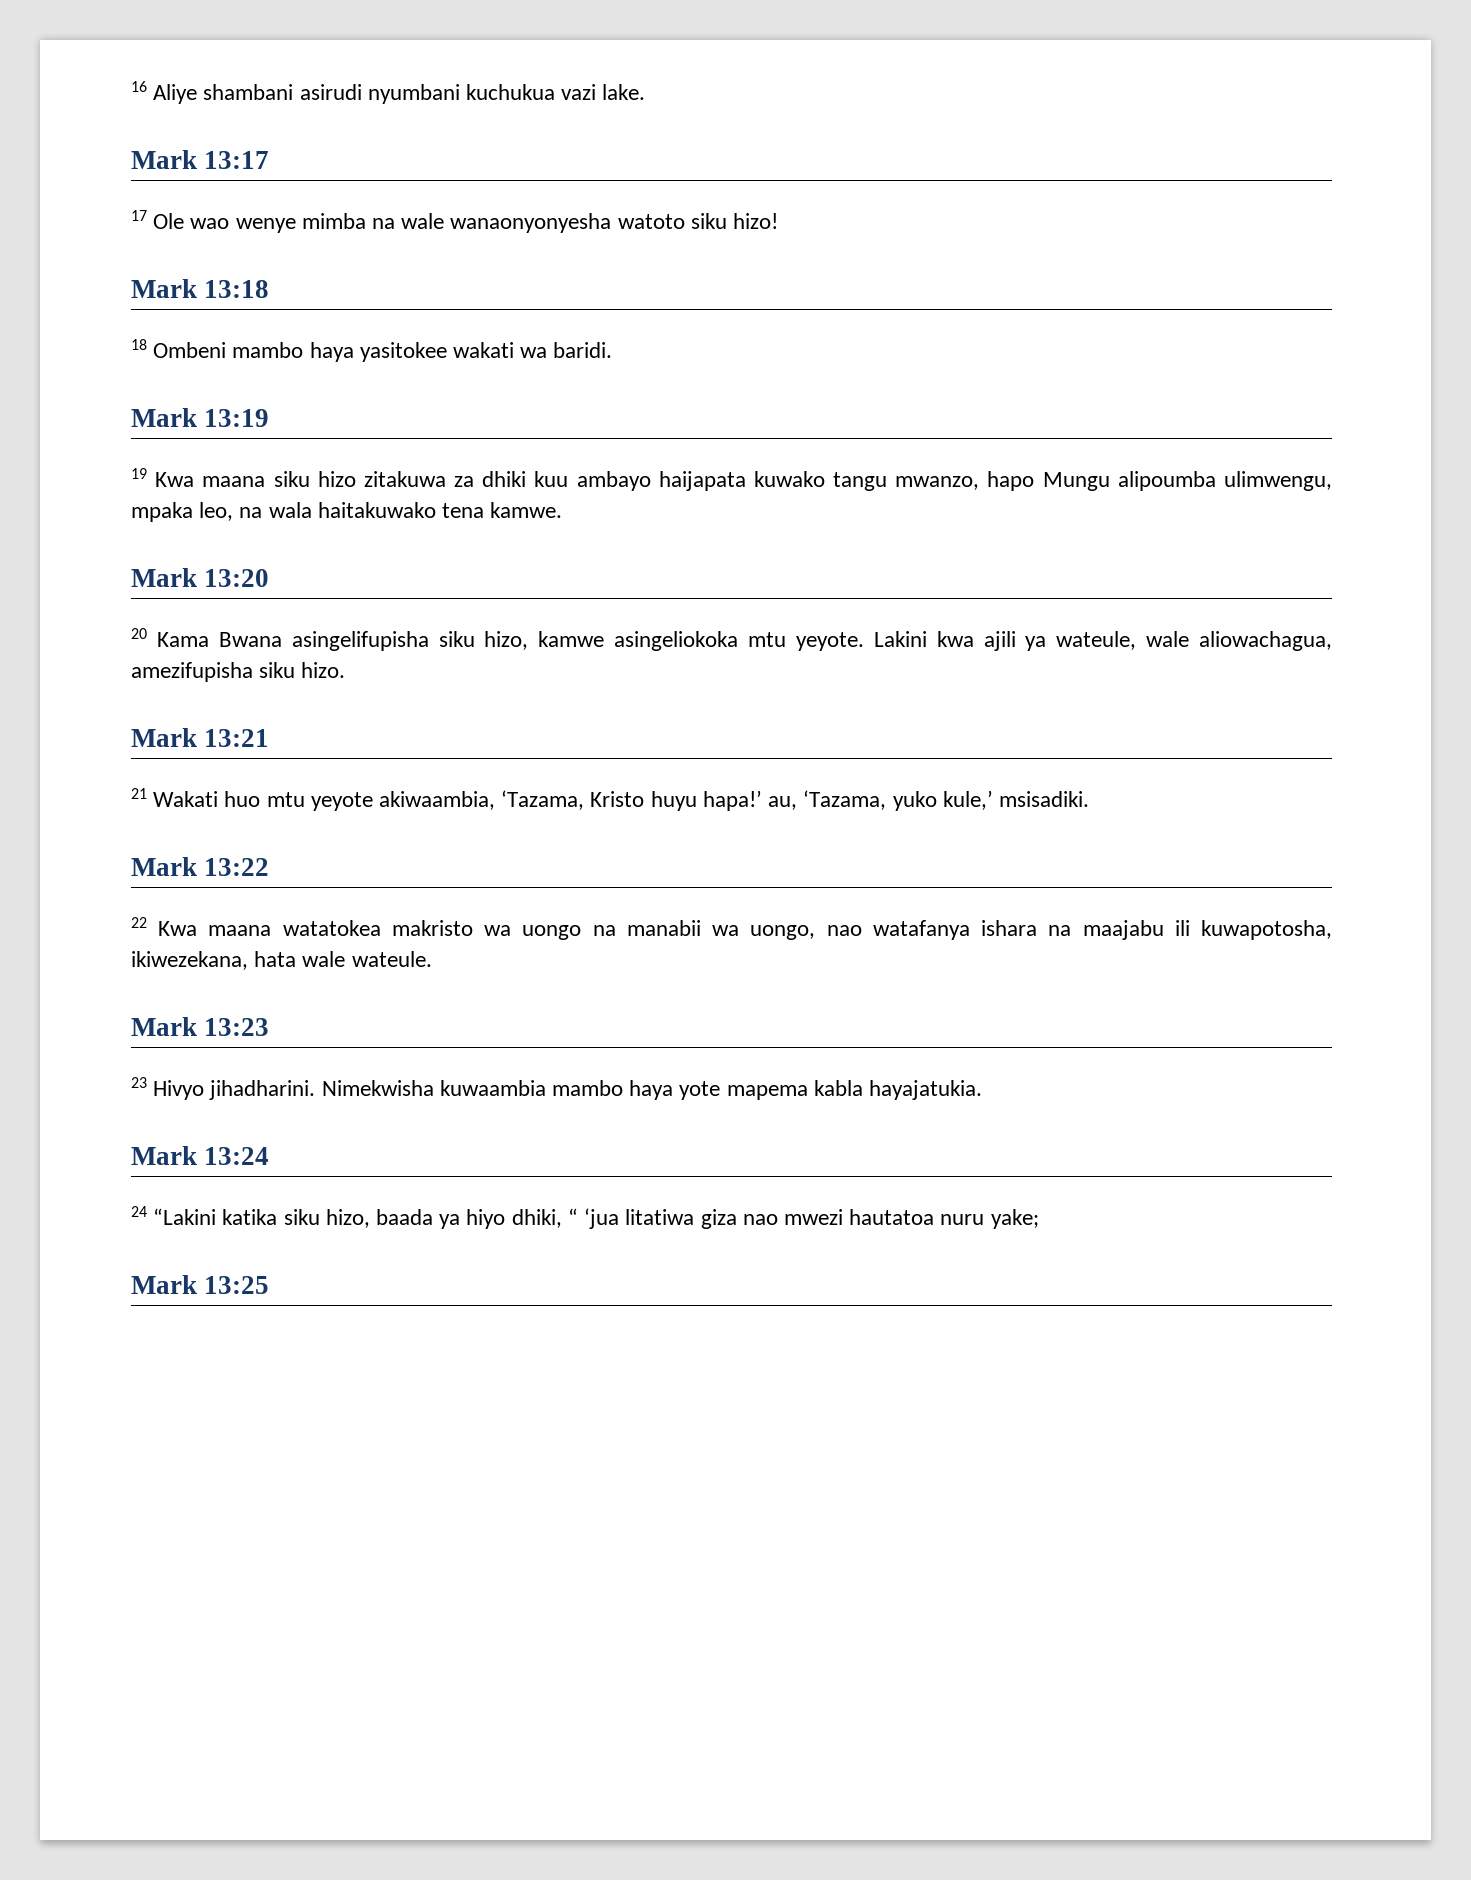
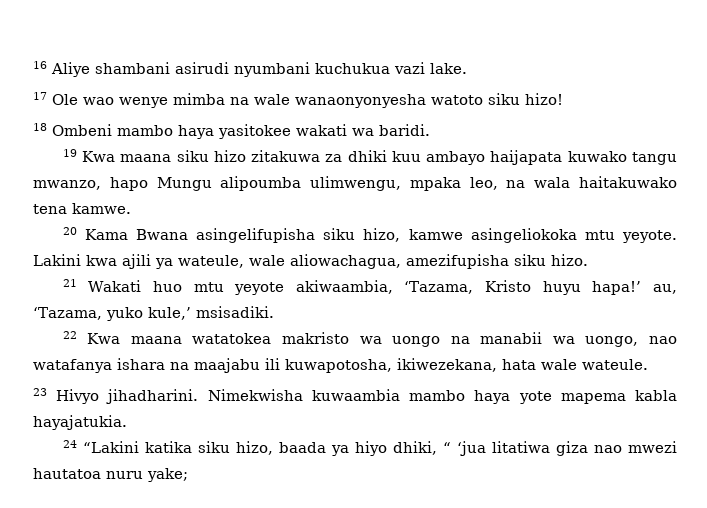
- Mark 13:17
- Mark 13:18
- Mark 13:19
- Mark 13:20
- Mark 13:21
- Mark 13:22
- Mark 13:23
- Mark 13:24
- Mark 13:25

